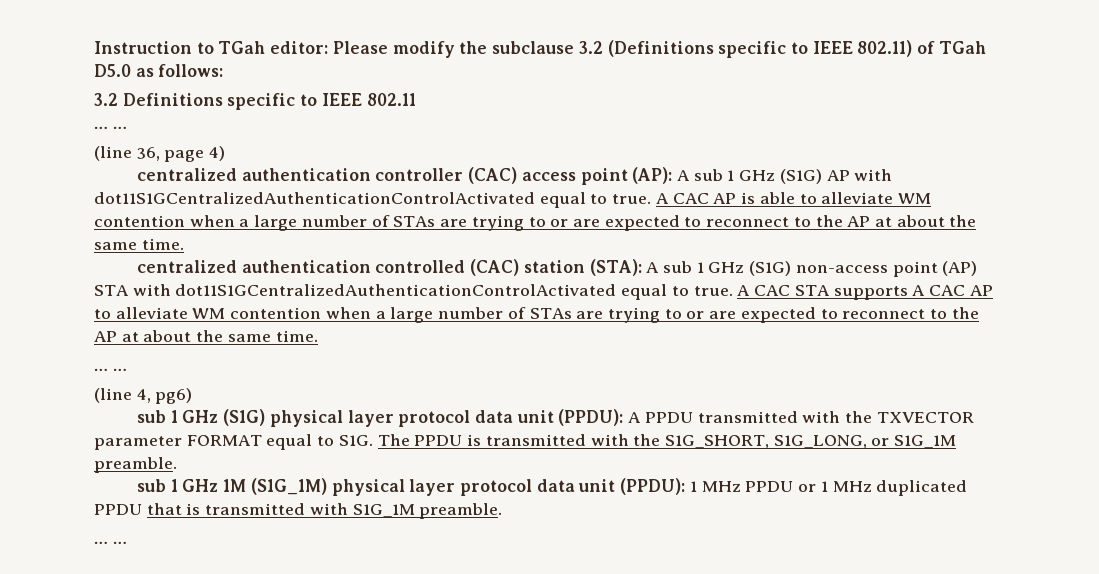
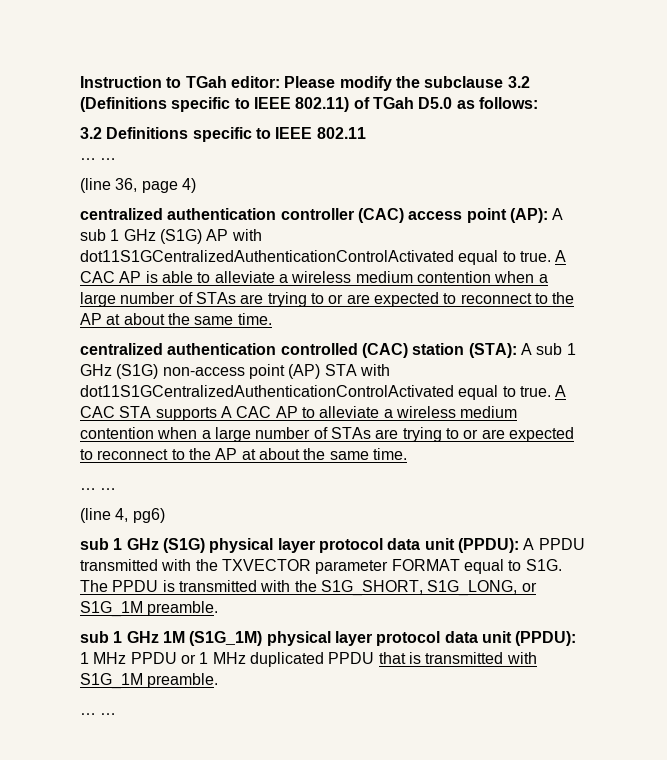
- A CAC AP is able to alleviate WM contention when a large number of STAs are trying to or are expected to reconnect to the AP at about the same time.
+ A CAC AP is able to alleviate a wireless medium contention when a large number of STAs are trying to or are expected to reconnect to the AP at about the same time.
- A CAC STA supports A CAC AP to alleviate WM contention when a large number of STAs are trying to or are expected to reconnect to the AP at about the same time.
+ A CAC STA supports A CAC AP to alleviate a wireless medium contention when a large number of STAs are trying to or are expected to reconnect to the AP at about the same time.

